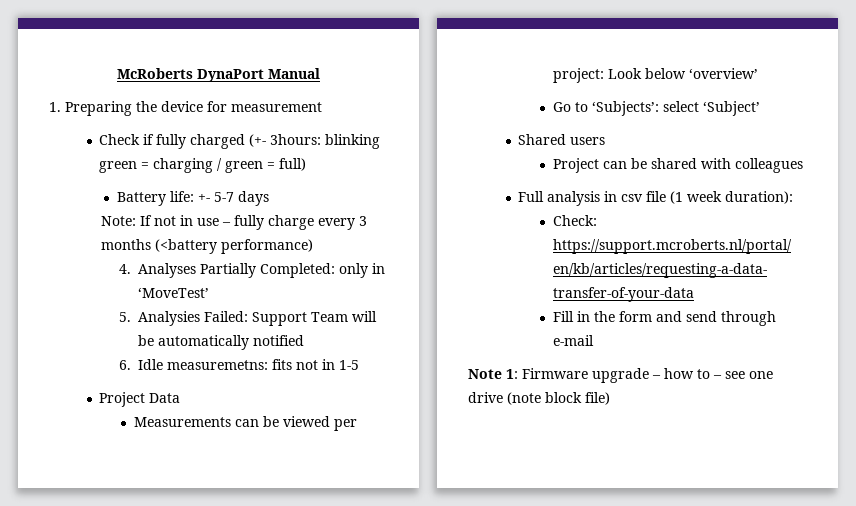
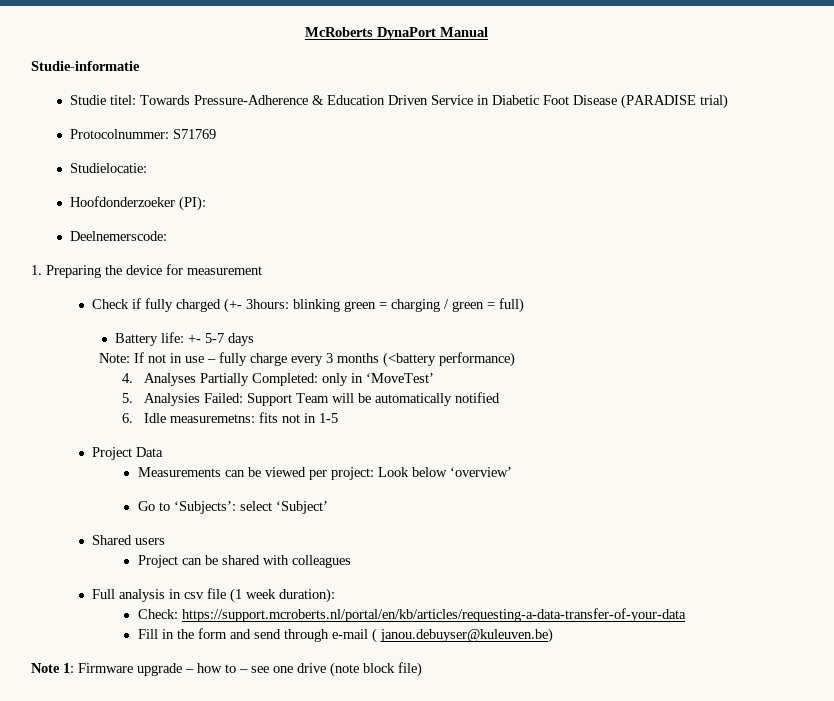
+ Studie-informatie
+ Studie titel: Towards Pressure-Adherence & Education Driven Service in Diabetic Foot Disease (PARADISE trial)
+ Protocolnummer: S71769
+ Studielocatie:
+ Hoofdonderzoeker (PI):
+ Deelnemerscode:
- Fill in the form and send through e-mail
+ Fill in the form and send through e-mail ( janou.debuyser@kuleuven.be)

